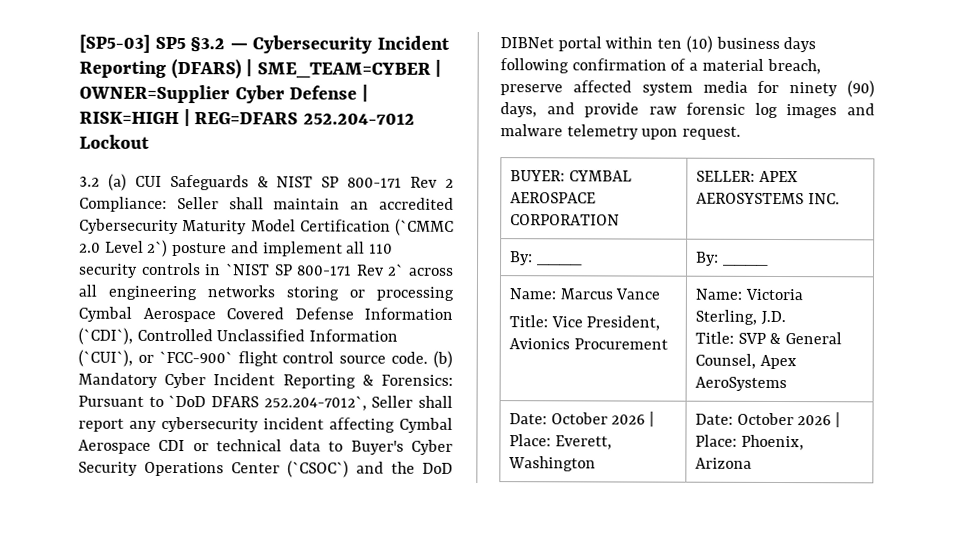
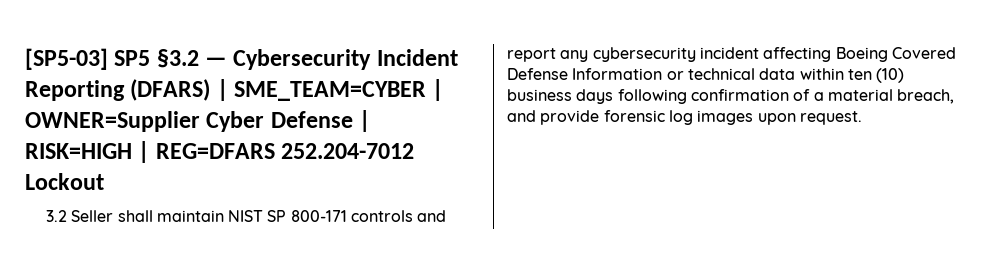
- 3.2 (a) CUI Safeguards & NIST SP 800-171 Rev 2 Compliance: Seller shall maintain an accredited Cybersecurity Maturity Model Certification (`CMMC 2.0 Level 2`) posture and implement all 110 security controls in `NIST SP 800-171 Rev 2` across all engineering networks storing or processing Cymbal Aerospace Covered Defense Information (`CDI`), Controlled Unclassified Information (`CUI`), or `FCC-900` flight control source code. (b) Mandatory Cyber Incident Reporting & Forensics: Pursuant to `DoD DFARS 252.204-7012`, Seller shall report any cybersecurity incident affecting Cymbal Aerospace CDI or technical data to Buyer's Cyber Security Operations Center (`CSOC`) and the DoD DIBNet portal within ten (10) business days following confirmation of a material breach, preserve affected system media for ninety (90) days, and provide raw forensic log images and malware telemetry upon request.
+ 3.2 Seller shall maintain NIST SP 800-171 controls and report any cybersecurity incident affecting Boeing Covered Defense Information or technical data within ten (10) business days following confirmation of a material breach, and provide forensic log images upon request.
- BUYER: CYMBAL AEROSPACE CORPORATION | SELLER: APEX AEROSYSTEMS INC.
- By: ____ | By: ____
- Name: Marcus Vance
- Title: Vice President, Avionics Procurement | Name: Victoria Sterling, J.D.
- Title: SVP & General Counsel, Apex AeroSystems
- Date: October 2026 | Place: Everett, Washington | Date: October 2026 | Place: Phoenix, Arizona

